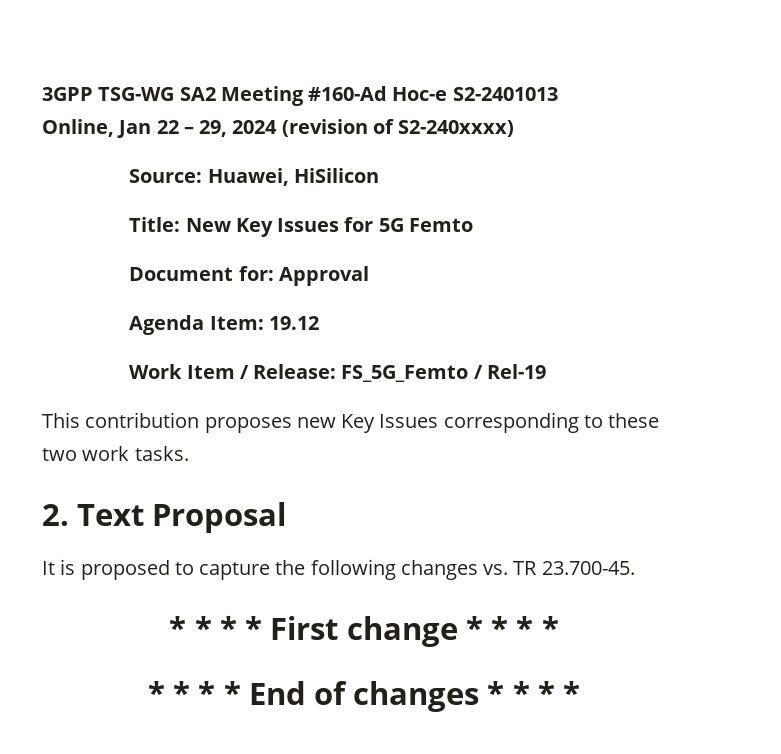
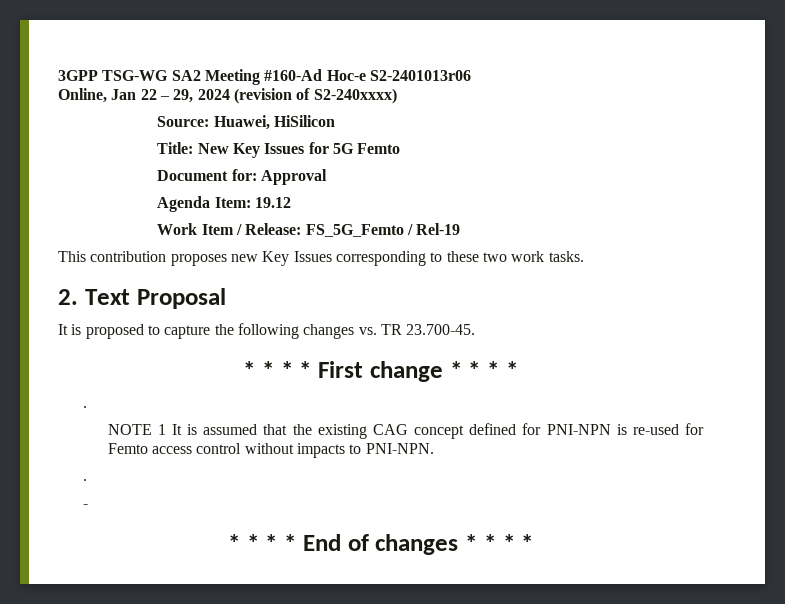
- 3GPP TSG-WG SA2 Meeting #160-Ad Hoc-e S2-2401013
+ 3GPP TSG-WG SA2 Meeting #160-Ad Hoc-e S2-2401013r06
  * * * * First change * * * *
+ .
+ NOTE 1 It is assumed that the existing CAG concept defined for PNI-NPN is re-used for Femto access control without impacts to PNI-NPN.
+ .
+ -

